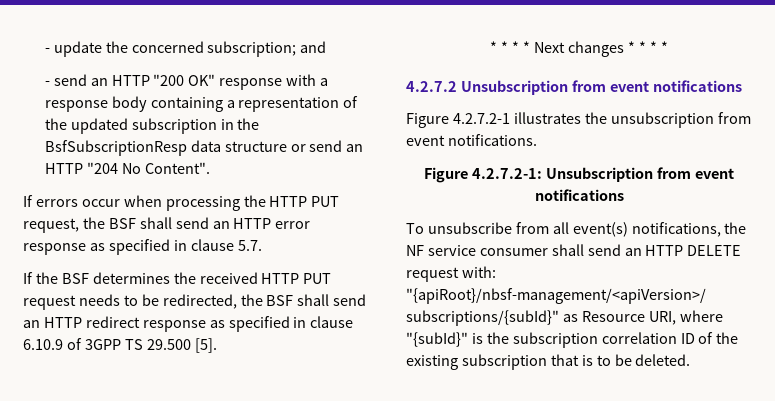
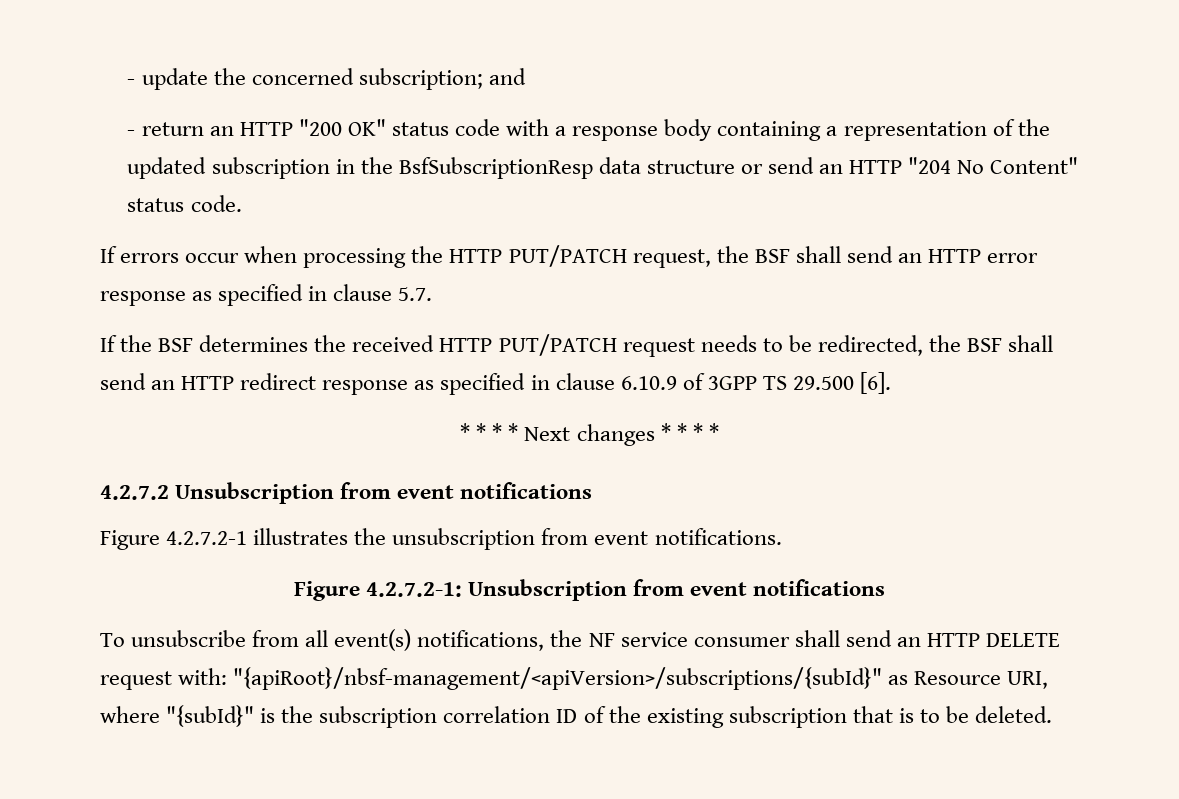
- - send an HTTP "200 OK" response with a response body containing a representation of the updated subscription in the BsfSubscriptionResp data structure or send an HTTP "204 No Content".
+ - return an HTTP "200 OK" status code with a response body containing a representation of the updated subscription in the BsfSubscriptionResp data structure or send an HTTP "204 No Content" status code.
- If errors occur when processing the HTTP PUT request, the BSF shall send an HTTP error response as specified in clause 5.7.
+ If errors occur when processing the HTTP PUT/PATCH request, the BSF shall send an HTTP error response as specified in clause 5.7.
- If the BSF determines the received HTTP PUT request needs to be redirected, the BSF shall send an HTTP redirect response as specified in clause 6.10.9 of 3GPP TS 29.500 [5].
+ If the BSF determines the received HTTP PUT/PATCH request needs to be redirected, the BSF shall send an HTTP redirect response as specified in clause 6.10.9 of 3GPP TS 29.500 [6].

